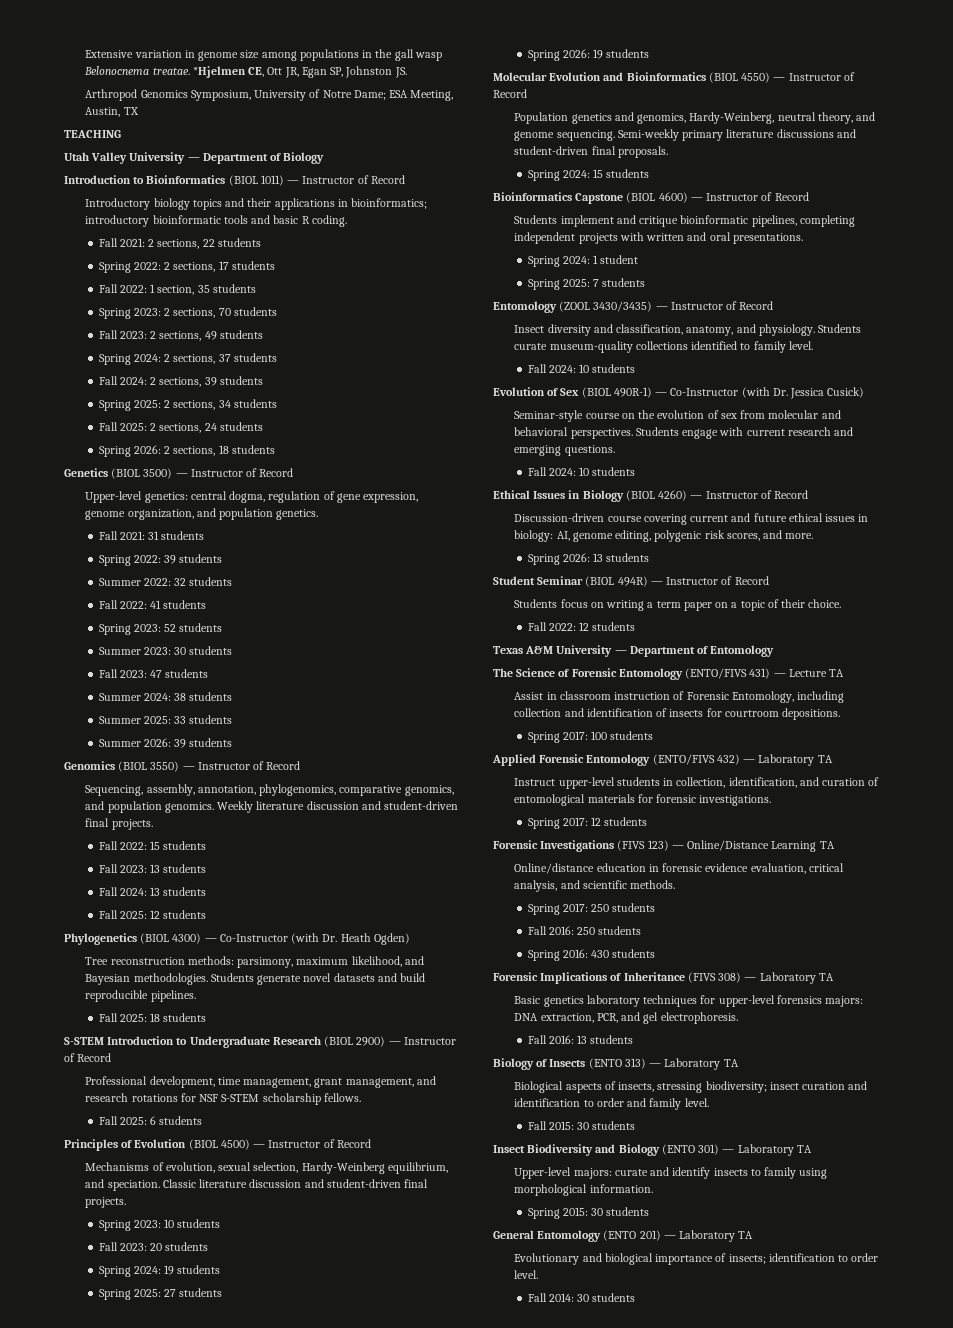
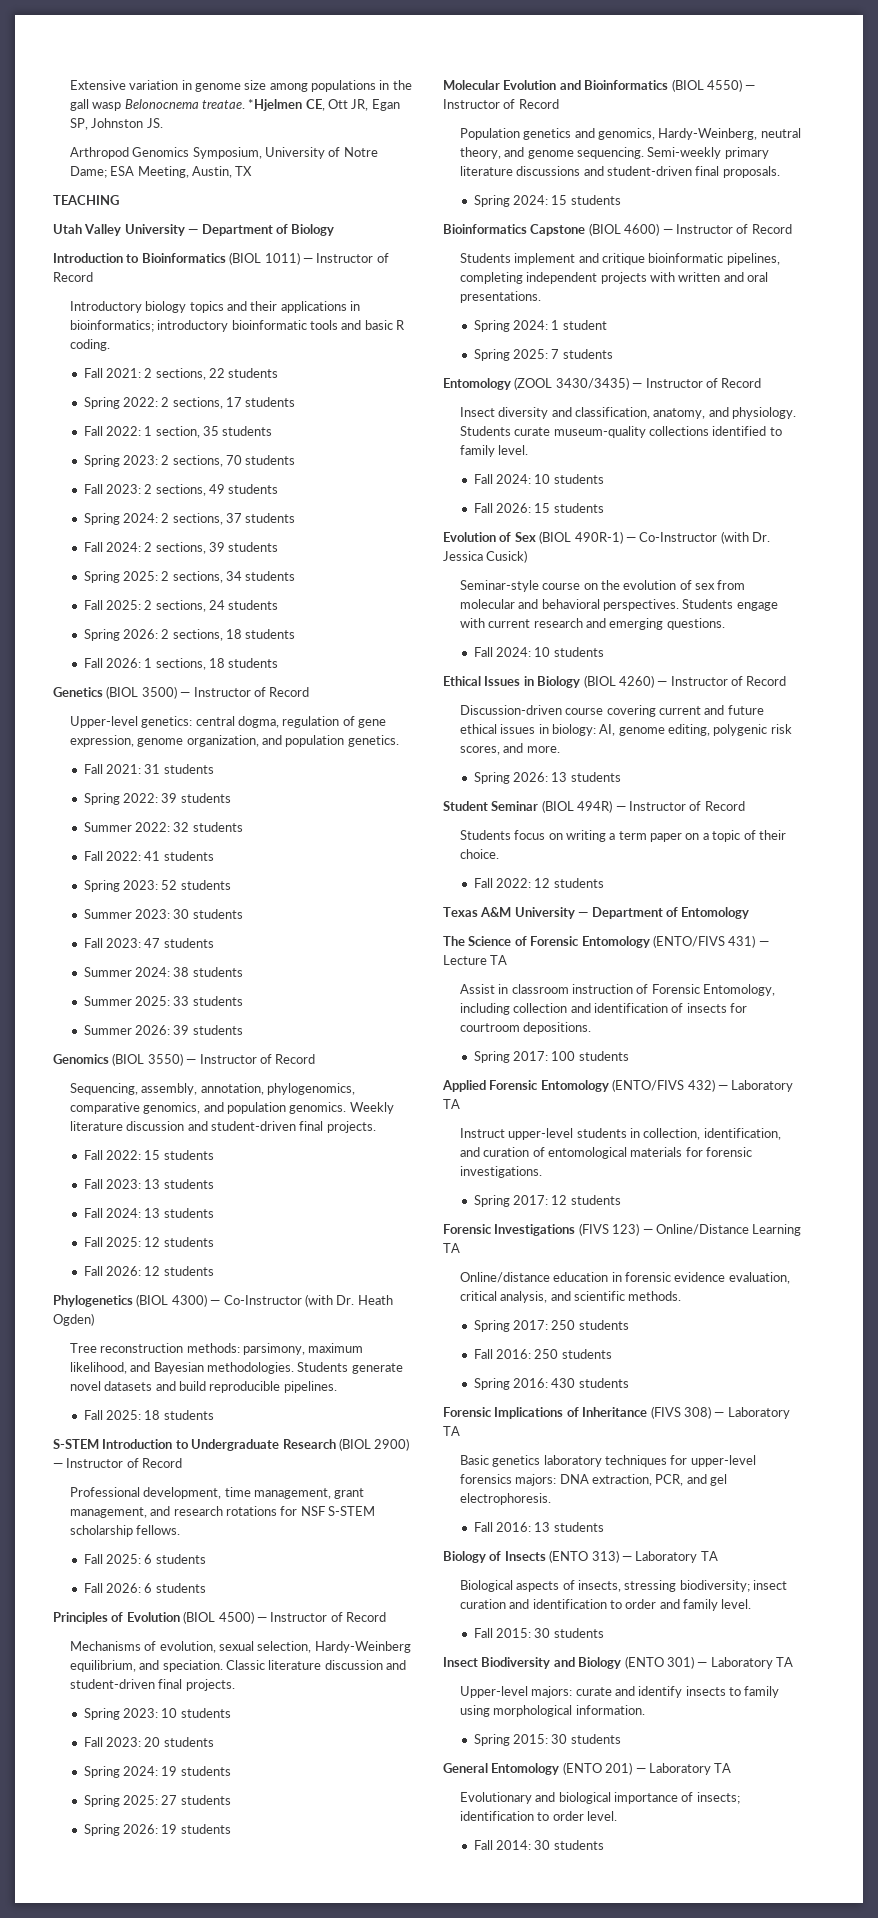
+ Fall 2026: 1 sections, 18 students
+ Fall 2026: 12 students
+ Fall 2026: 6 students
+ Fall 2026: 15 students

